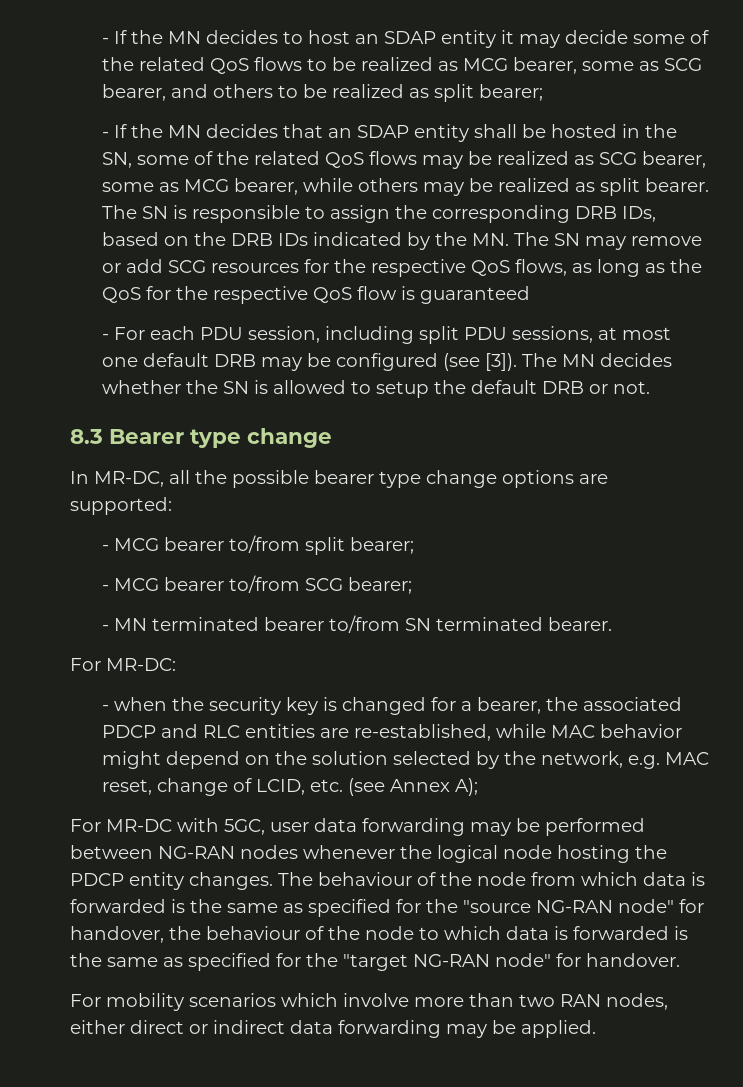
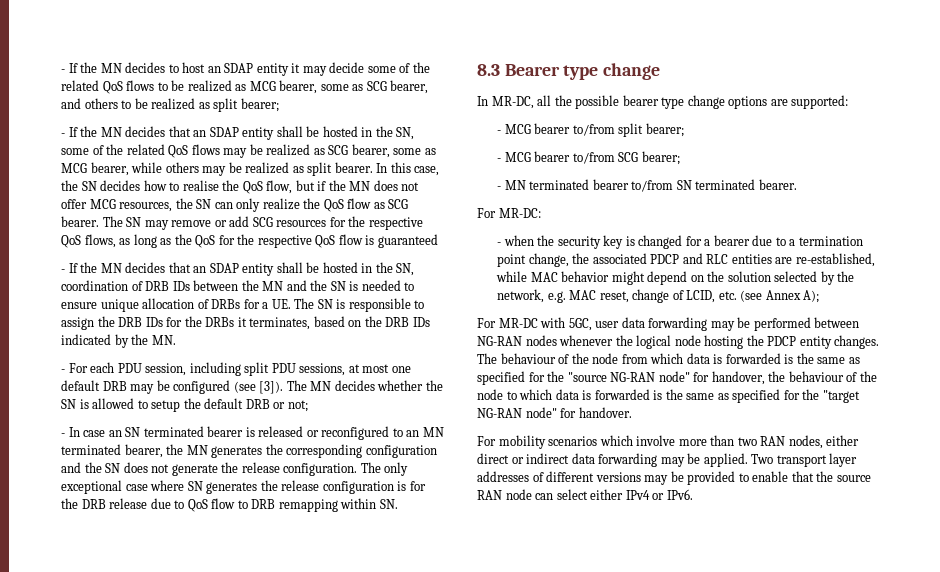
- The SN is responsible to assign the corresponding DRB IDs, based on the DRB IDs indicated by the MN. The SN may remove or add SCG resources for the respective QoS flows, as long as the QoS for the respective QoS flow is guaranteed
+ In this case, the SN decides how to realise the QoS flow, but if the MN does not offer MCG resources, the SN can only realize the QoS flow as SCG bearer. The SN may remove or add SCG resources for the respective QoS flows, as long as the QoS for the respective QoS flow is guaranteed
+ - If the MN decides that an SDAP entity shall be hosted in the SN, coordination of DRB IDs between the MN and the SN is needed to ensure unique allocation of DRBs for a UE. The SN is responsible to assign the DRB IDs for the DRBs it terminates, based on the DRB IDs indicated by the MN.
- The MN decides whether the SN is allowed to setup the default DRB or not.
+ The MN decides whether the SN is allowed to setup the default DRB or not;
+ - In case an SN terminated bearer is released or reconfigured to an MN terminated bearer, the MN generates the corresponding configuration and the SN does not generate the release configuration. The only exceptional case where SN generates the release configuration is for the DRB release due to QoS flow to DRB remapping within SN.
- - when the security key is changed for a bearer, the associated PDCP and RLC entities are re-established, while MAC behavior might depend on the solution selected by the network, e.g. MAC reset, change of LCID, etc. (see Annex A);
+ - when the security key is changed for a bearer due to a termination point change, the associated PDCP and RLC entities are re-established, while MAC behavior might depend on the solution selected by the network, e.g. MAC reset, change of LCID, etc. (see Annex A);
+ Two transport layer addresses of different versions may be provided to enable that the source RAN node can select either IPv4 or IPv6.

